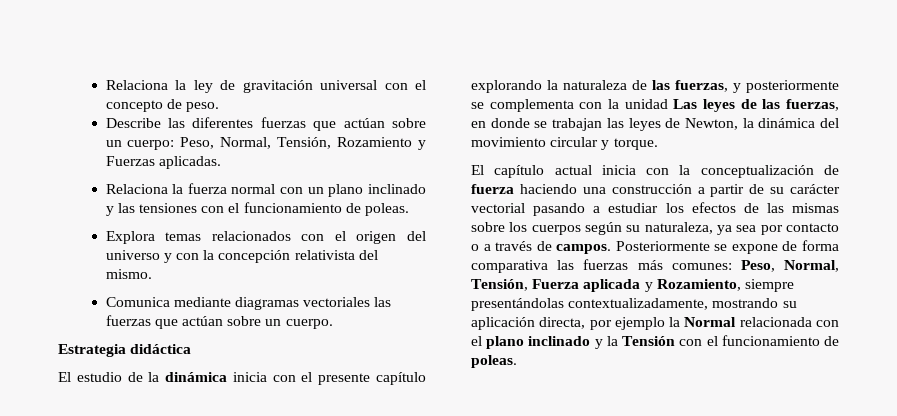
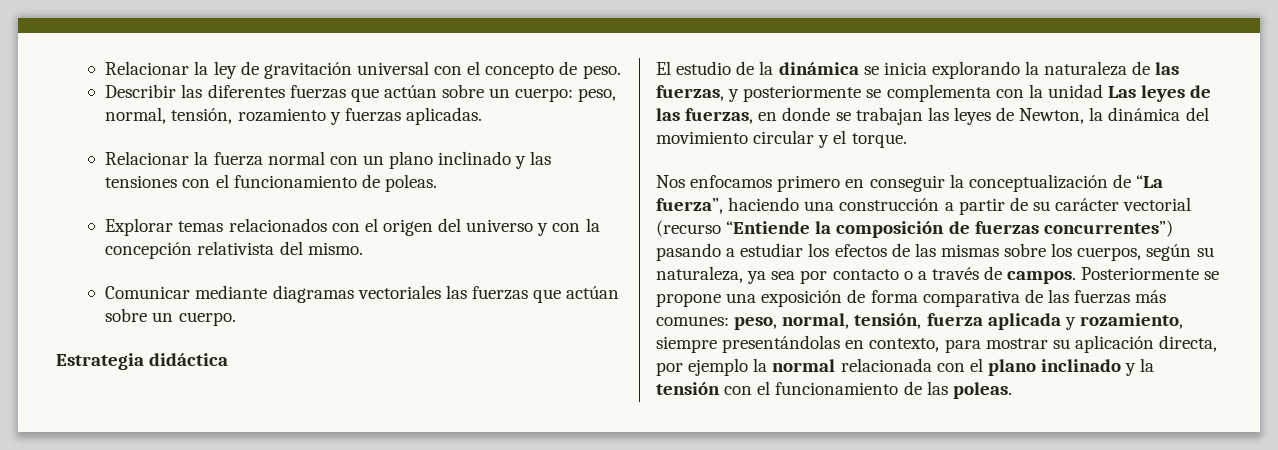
- Relaciona la ley de gravitación universal con el concepto de peso.
+ Relacionar la ley de gravitación universal con el concepto de peso.
- Describe las diferentes fuerzas que actúan sobre un cuerpo: Peso, Normal, Tensión, Rozamiento y Fuerzas aplicadas.
+ Describir las diferentes fuerzas que actúan sobre un cuerpo: peso, normal, tensión, rozamiento y fuerzas aplicadas.
- Relaciona la fuerza normal con un plano inclinado y las tensiones con el funcionamiento de poleas.
+ Relacionar la fuerza normal con un plano inclinado y las tensiones con el funcionamiento de poleas.
- Explora temas relacionados con el origen del universo y con la concepción relativista del mismo.
+ Explorar temas relacionados con el origen del universo y con la concepción relativista del mismo.
- Comunica mediante diagramas vectoriales las fuerzas que actúan sobre un cuerpo.
+ Comunicar mediante diagramas vectoriales las fuerzas que actúan sobre un cuerpo.
- El estudio de la dinámica inicia con el presente capítulo explorando la naturaleza de las fuerzas, y posteriormente se complementa con la unidad Las leyes de las fuerzas, en donde se trabajan las leyes de Newton, la dinámica del movimiento circular y torque.
+ El estudio de la dinámica se inicia explorando la naturaleza de las fuerzas, y posteriormente se complementa con la unidad Las leyes de las fuerzas, en donde se trabajan las leyes de Newton, la dinámica del movimiento circular y el torque.
- El capítulo actual inicia con la conceptualización de fuerza haciendo una construcción a partir de su carácter vectorial pasando a estudiar los efectos de las mismas sobre los cuerpos según su naturaleza, ya sea por contacto o a través de campos.
+ Nos enfocamos primero en conseguir la conceptualización de “La fuerza”, haciendo una construcción a partir de su carácter vectorial (recurso “Entiende la composición de fuerzas concurrentes”) pasando a estudiar los efectos de las mismas sobre los cuerpos, según su naturaleza, ya sea por contacto o a través de campos.
- Posteriormente se expone de forma comparativa las fuerzas más comunes: Peso, Normal, Tensión, Fuerza aplicada y Rozamiento, siempre presentándolas contextualizadamente, mostrando su aplicación directa, por ejemplo la Normal relacionada con el plano inclinado y la Tensión con el funcionamiento de poleas.
+ Posteriormente se propone una exposición de forma comparativa de las fuerzas más comunes: peso, normal, tensión, fuerza aplicada y rozamiento, siempre presentándolas en contexto, para mostrar su aplicación directa, por ejemplo la normal relacionada con el plano inclinado y la tensión con el funcionamiento de las poleas.

